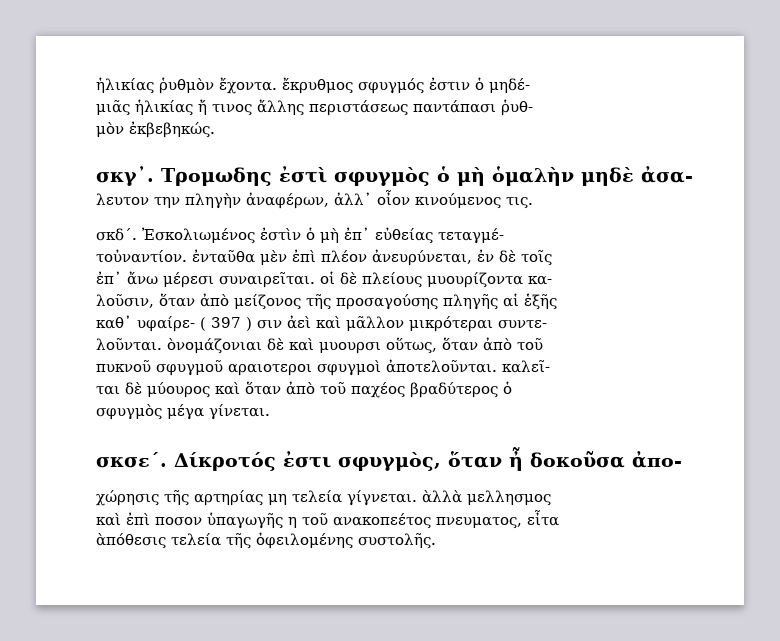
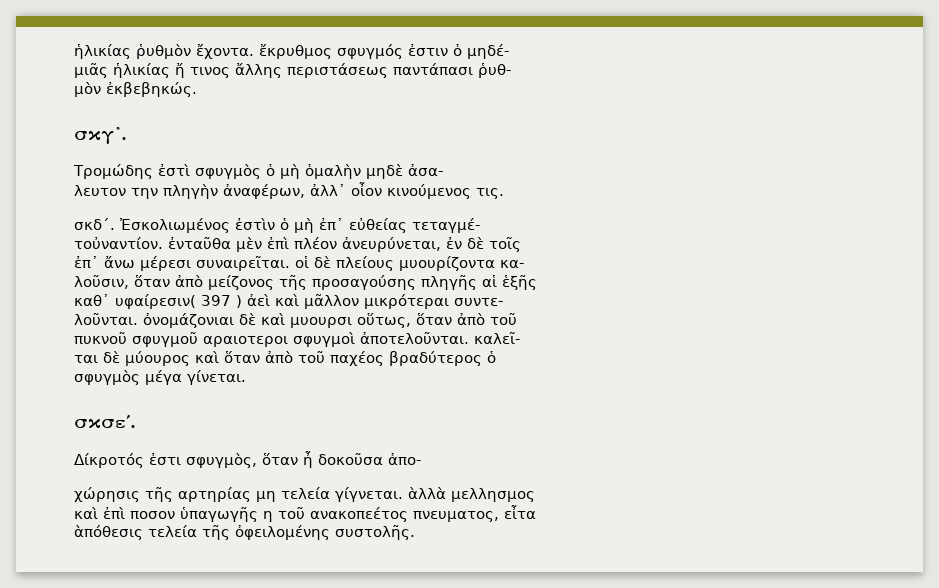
- σκγ᾽. Τρομωδης ἐστὶ σφυγμὸς ὁ μὴ ὁμαλὴν μηδὲ ἀσα-
+ σκγ᾽.
+ Τρομώδης ἐστὶ σφυγμὸς ὁ μὴ ὁμαλὴν μηδὲ ἀσα-
- καθ᾽ υφαίρε- ( 397 ) σιν ἀεὶ καὶ μᾶλλον μικρότεραι συντε-
+ καθ᾽ υφαίρεσιν( 397 ) ἀεὶ καὶ μᾶλλον μικρότεραι συντε-
- λοῦνται. ὸνομάζονιαι δὲ καὶ μυουρσι οὕτως, ὅταν ἀπὸ τοῦ
+ λοῦνται. ὀνομάζονιαι δὲ καὶ μυουρσι οὕτως, ὅταν ἀπὸ τοῦ
- σκσε΄. Δίκροτός ἐστι σφυγμὸς, ὅταν ἦ δοκοῦσα ἀπο-
+ σκσε΄.
+ Δίκροτός ἐστι σφυγμὸς, ὅταν ἦ δοκοῦσα ἀπο-

